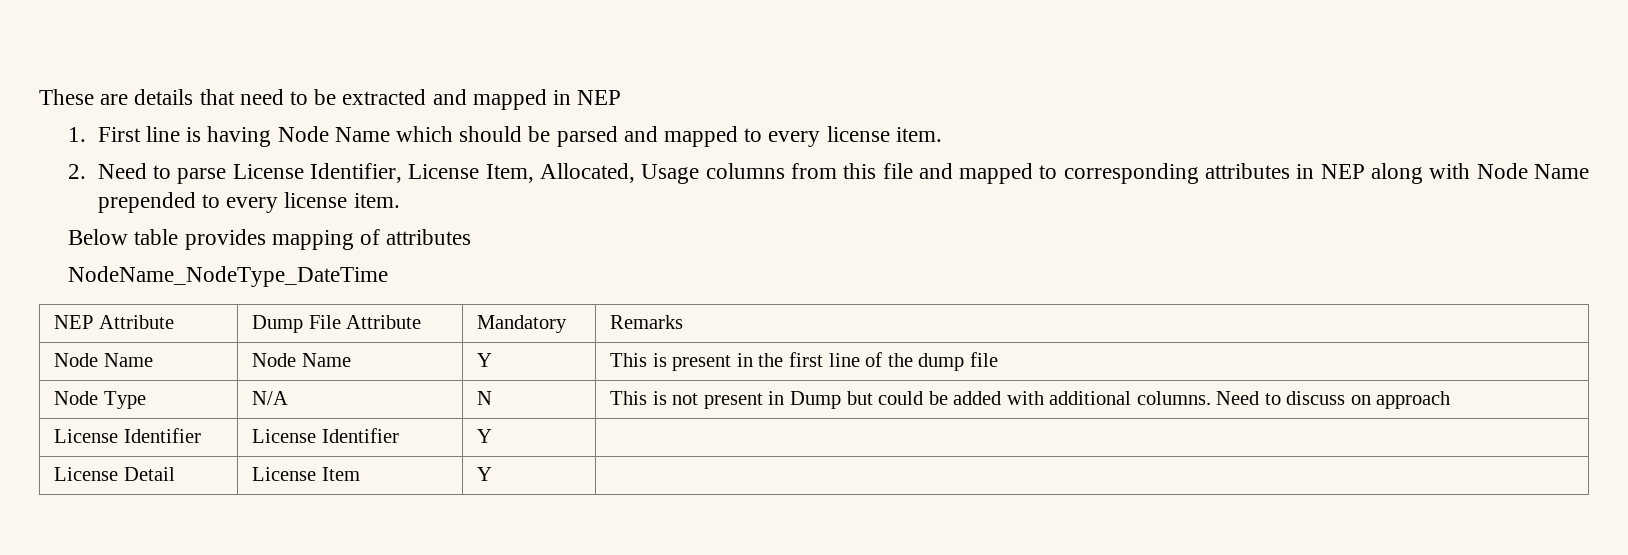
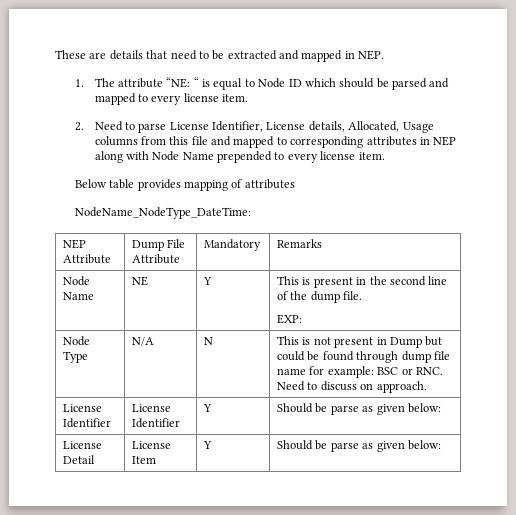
- These are details that need to be extracted and mapped in NEP
+ These are details that need to be extracted and mapped in NEP.
- 1. First line is having Node Name which should be parsed and mapped to every license item.
+ 1. The attribute “NE: “ is equal to Node ID which should be parsed and mapped to every license item.
- 2. Need to parse License Identifier, License Item, Allocated, Usage columns from this file and mapped to corresponding attributes in NEP along with Node Name prepended to every license item.
+ 2. Need to parse License Identifier, License details, Allocated, Usage columns from this file and mapped to corresponding attributes in NEP along with Node Name prepended to every license item.
- NodeName_NodeType_DateTime
+ NodeName_NodeType_DateTime:
- Node Name | Node Name | Y | This is present in the first line of the dump file
+ Node Name | NE | Y | This is present in the second line of the dump file.
+ EXP:
- Node Type | N/A | N | This is not present in Dump but could be added with additional columns. Need to discuss on approach
+ Node Type | N/A | N | This is not present in Dump but could be found through dump file name for example: BSC or RNC. Need to discuss on approach.
- License Identifier | License Identifier | Y |
+ License Identifier | License Identifier | Y | Should be parse as given below:
- License Detail | License Item | Y |
+ License Detail | License Item | Y | Should be parse as given below:

